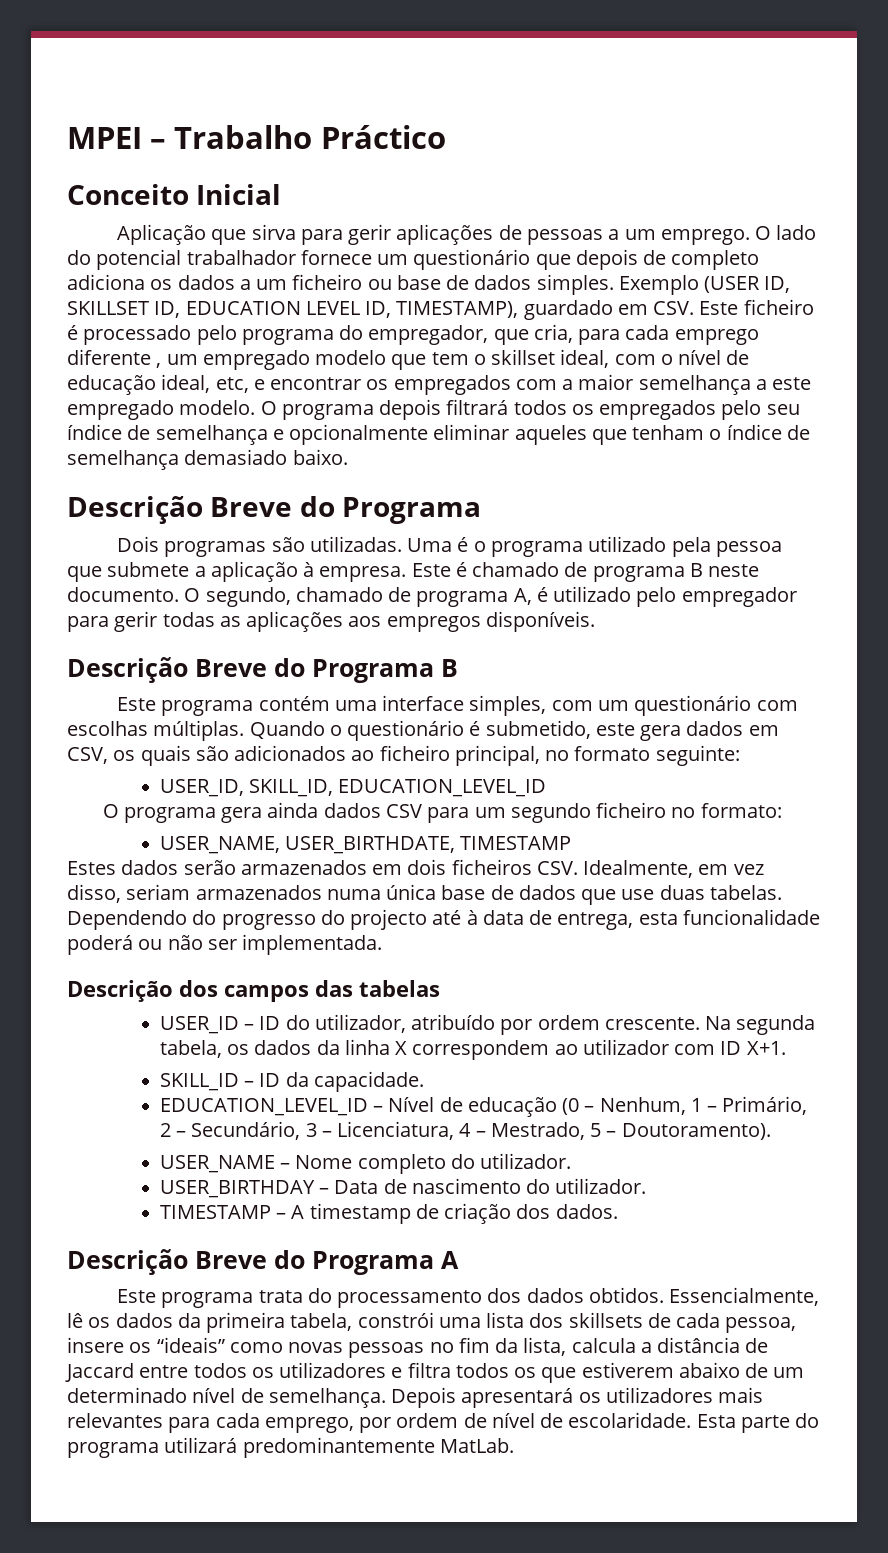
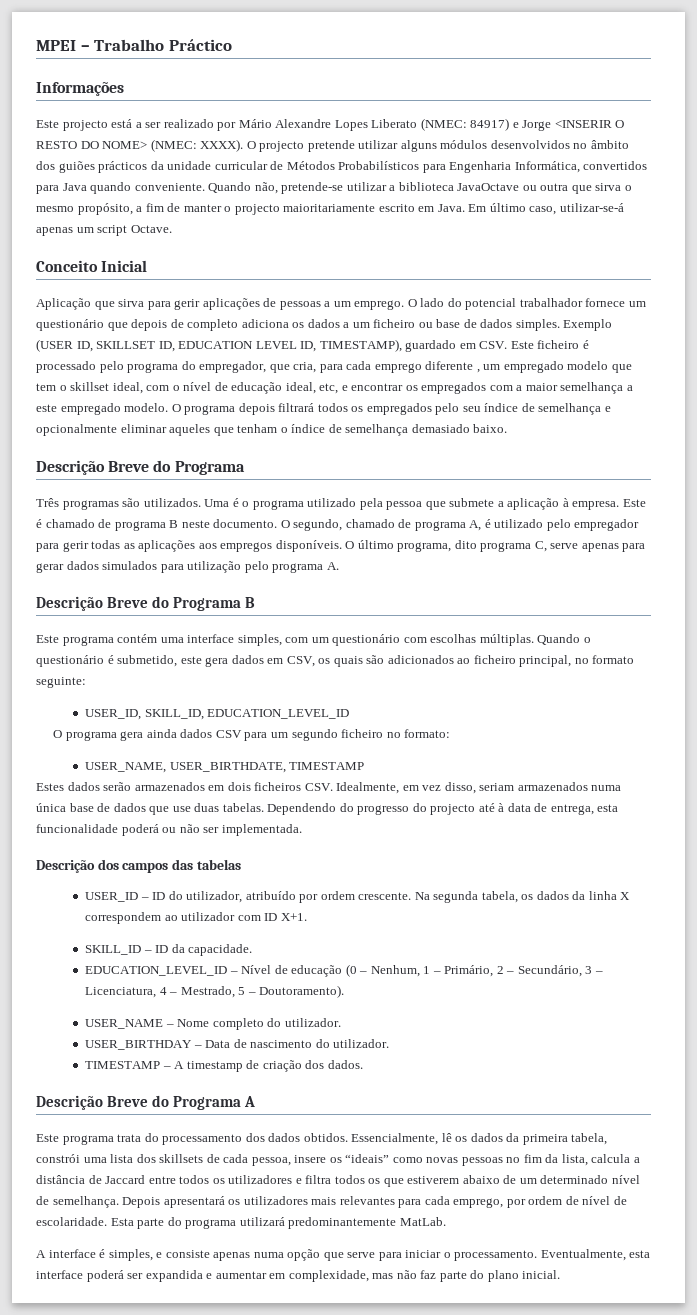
+ Informações
+ Este projecto está a ser realizado por Mário Alexandre Lopes Liberato (NMEC: 84917) e Jorge <INSERIR O RESTO DO NOME> (NMEC: XXXX). O projecto pretende utilizar alguns módulos desenvolvidos no âmbito dos guiões prácticos da unidade curricular de Métodos Probabilísticos para Engenharia Informática, convertidos para Java quando conveniente. Quando não, pretende-se utilizar a biblioteca JavaOctave ou outra que sirva o mesmo propósito, a fim de manter o projecto maioritariamente escrito em Java. Em último caso, utilizar-se-á apenas um script Octave.
- Dois programas são utilizadas.
+ Três programas são utilizados.
+ O último programa, dito programa C, serve apenas para gerar dados simulados para utilização pelo programa A.
+ A interface é simples, e consiste apenas numa opção que serve para iniciar o processamento. Eventualmente, esta interface poderá ser expandida e aumentar em complexidade, mas não faz parte do plano inicial.

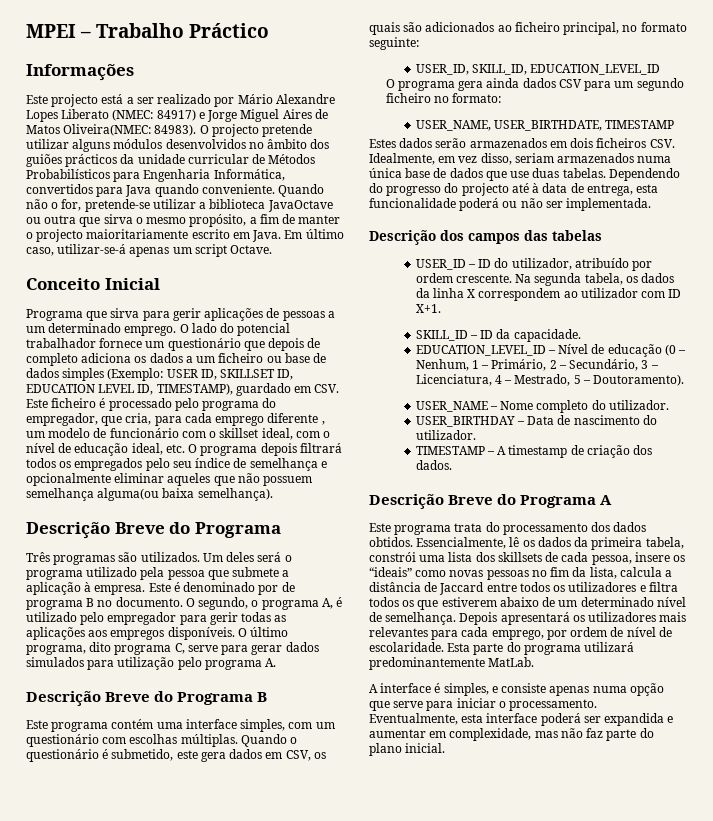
- Este projecto está a ser realizado por Mário Alexandre Lopes Liberato (NMEC: 84917) e Jorge <INSERIR O RESTO DO NOME> (NMEC: XXXX).
+ Este projecto está a ser realizado por Mário Alexandre Lopes Liberato (NMEC: 84917) e Jorge Miguel Aires de Matos Oliveira(NMEC: 84983).
- Quando não, pretende-se utilizar a biblioteca JavaOctave ou outra que sirva o mesmo propósito, a fim de manter o projecto maioritariamente escrito em Java.
+ Quando não o for, pretende-se utilizar a biblioteca JavaOctave ou outra que sirva o mesmo propósito, a fim de manter o projecto maioritariamente escrito em Java.
- Aplicação que sirva para gerir aplicações de pessoas a um emprego.
+ Programa que sirva para gerir aplicações de pessoas a um determinado emprego.
- O lado do potencial trabalhador fornece um questionário que depois de completo adiciona os dados a um ficheiro ou base de dados simples. Exemplo (USER ID, SKILLSET ID, EDUCATION LEVEL ID, TIMESTAMP), guardado em CSV. Este ficheiro é processado pelo programa do empregador, que cria, para cada emprego diferente , um empregado modelo que tem o skillset ideal, com o nível de educação ideal, etc, e encontrar os empregados com a maior semelhança a este empregado modelo. O programa depois filtrará todos os empregados pelo seu índice de semelhança e opcionalmente eliminar aqueles que tenham o índice de semelhança demasiado baixo.
+ O lado do potencial trabalhador fornece um questionário que depois de completo adiciona os dados a um ficheiro ou base de dados simples (Exemplo: USER ID, SKILLSET ID, EDUCATION LEVEL ID, TIMESTAMP), guardado em CSV. Este ficheiro é processado pelo programa do empregador, que cria, para cada emprego diferente , um modelo de funcionário com o skillset ideal, com o nível de educação ideal, etc. O programa depois filtrará todos os empregados pelo seu índice de semelhança e opcionalmente eliminar aqueles que não possuem semelhança alguma(ou baixa semelhança).
- Uma é o programa utilizado pela pessoa que submete a aplicação à empresa.
+ Um deles será o programa utilizado pela pessoa que submete a aplicação à empresa.
- Este é chamado de programa B neste documento.
+ Este é denominado por de programa B no documento.
- O segundo, chamado de programa A, é utilizado pelo empregador para gerir todas as aplicações aos empregos disponíveis.
+ O segundo, o programa A, é utilizado pelo empregador para gerir todas as aplicações aos empregos disponíveis.
- O último programa, dito programa C, serve apenas para gerar dados simulados para utilização pelo programa A.
+ O último programa, dito programa C, serve para gerar dados simulados para utilização pelo programa A.

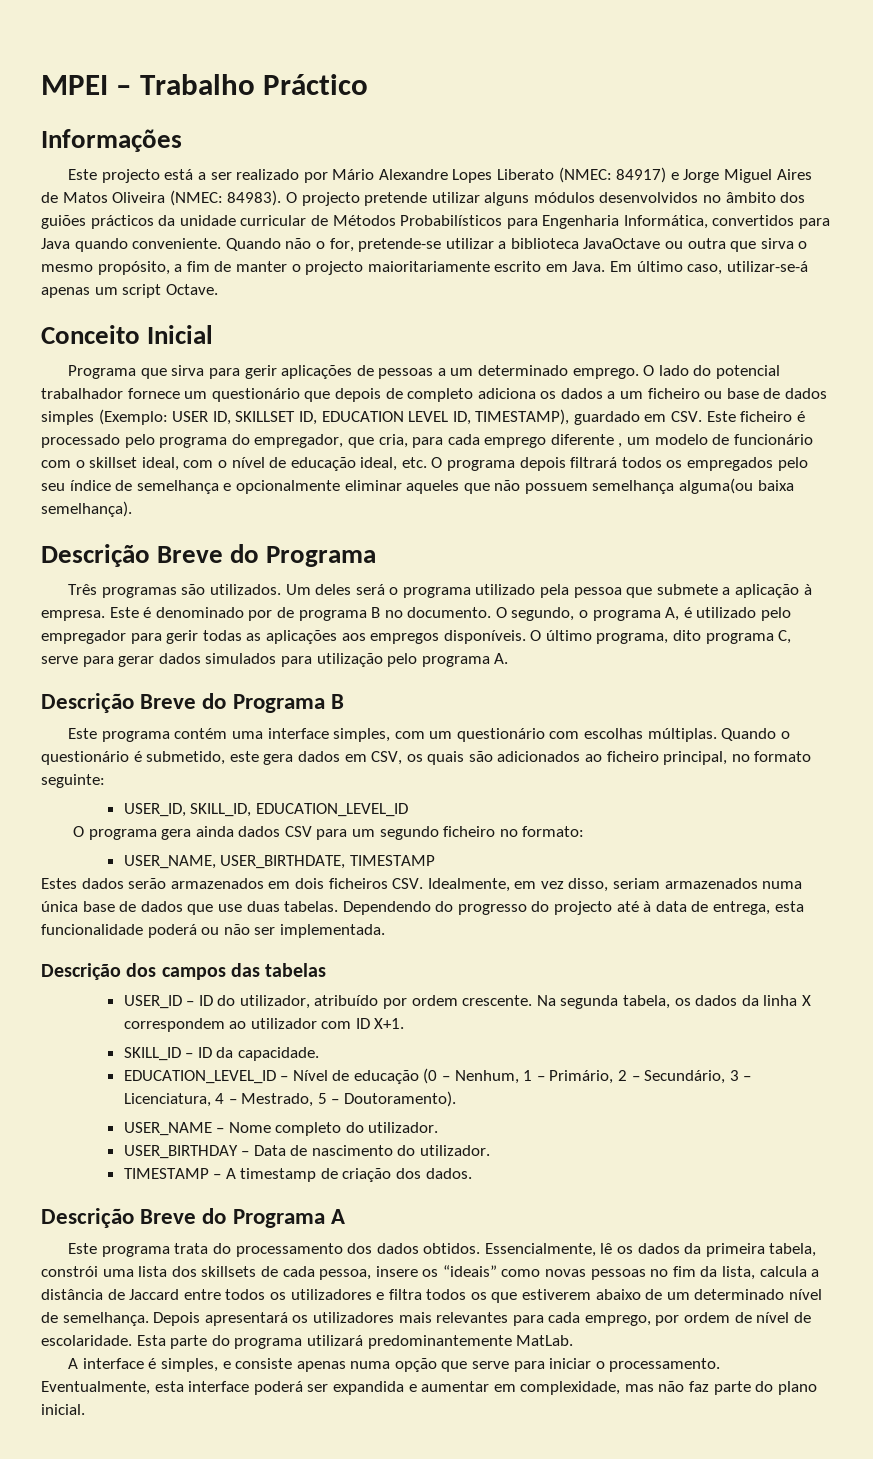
- Este projecto está a ser realizado por Mário Alexandre Lopes Liberato (NMEC: 84917) e Jorge Miguel Aires de Matos Oliveira(NMEC: 84983).
+ Este projecto está a ser realizado por Mário Alexandre Lopes Liberato (NMEC: 84917) e Jorge Miguel Aires de Matos Oliveira (NMEC: 84983).

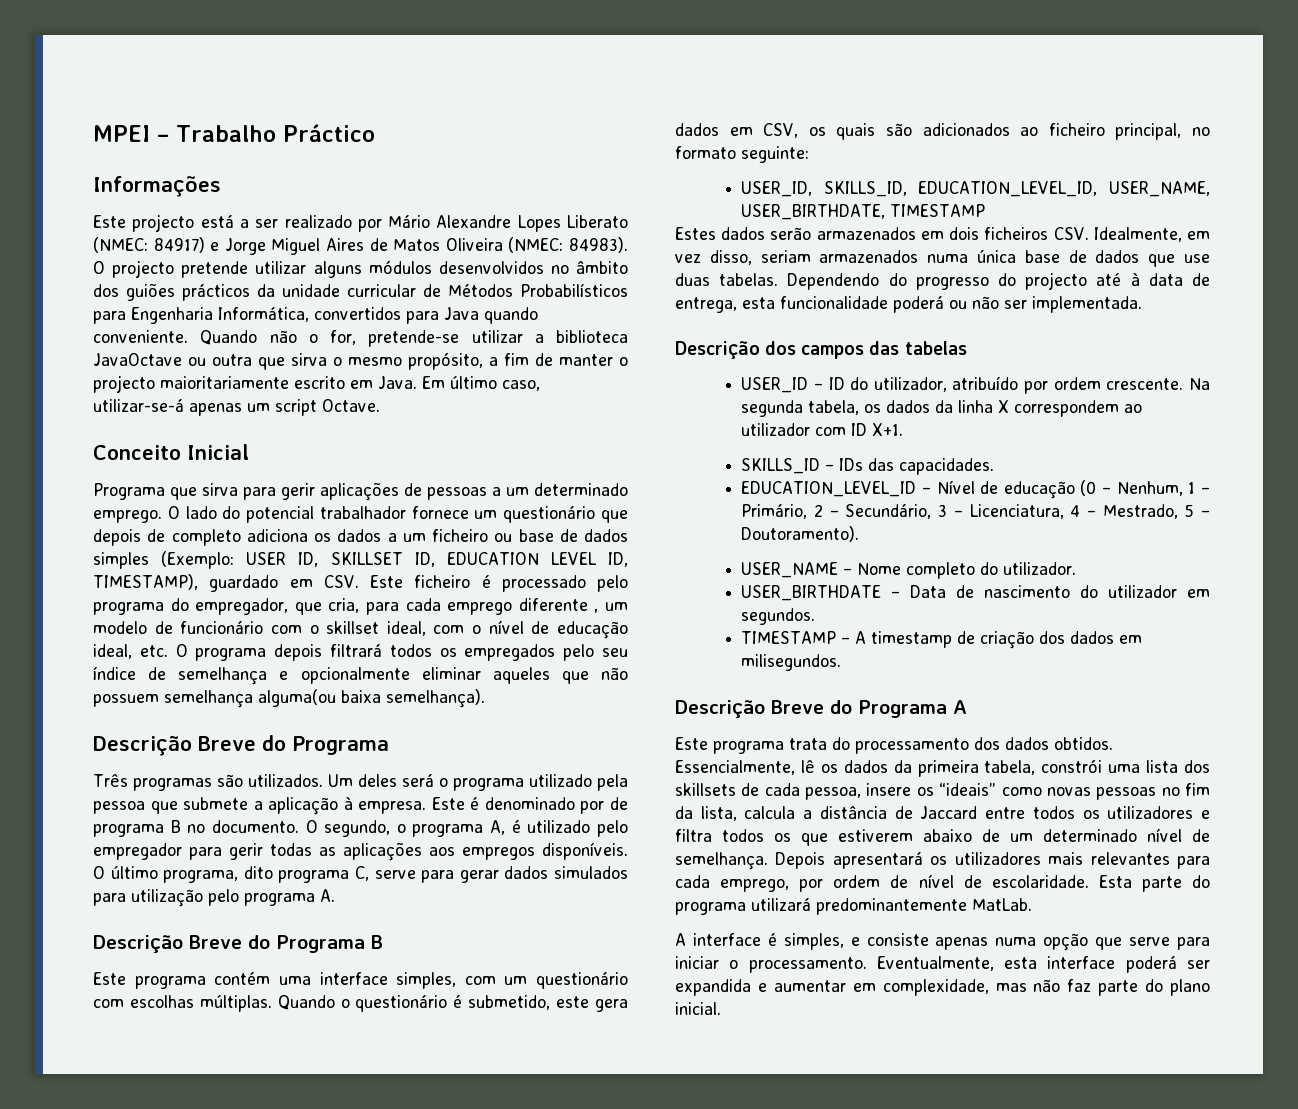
- USER_ID, SKILL_ID, EDUCATION_LEVEL_ID
- O programa gera ainda dados CSV para um segundo ficheiro no formato:
- USER_NAME, USER_BIRTHDATE, TIMESTAMP
+ USER_ID, SKILLS_ID, EDUCATION_LEVEL_ID, USER_NAME, USER_BIRTHDATE, TIMESTAMP
- SKILL_ID – ID da capacidade.
+ SKILLS_ID – IDs das capacidades.
- USER_BIRTHDAY – Data de nascimento do utilizador.
+ USER_BIRTHDATE – Data de nascimento do utilizador em segundos.
- TIMESTAMP – A timestamp de criação dos dados.
+ TIMESTAMP – A timestamp de criação dos dados em milisegundos.

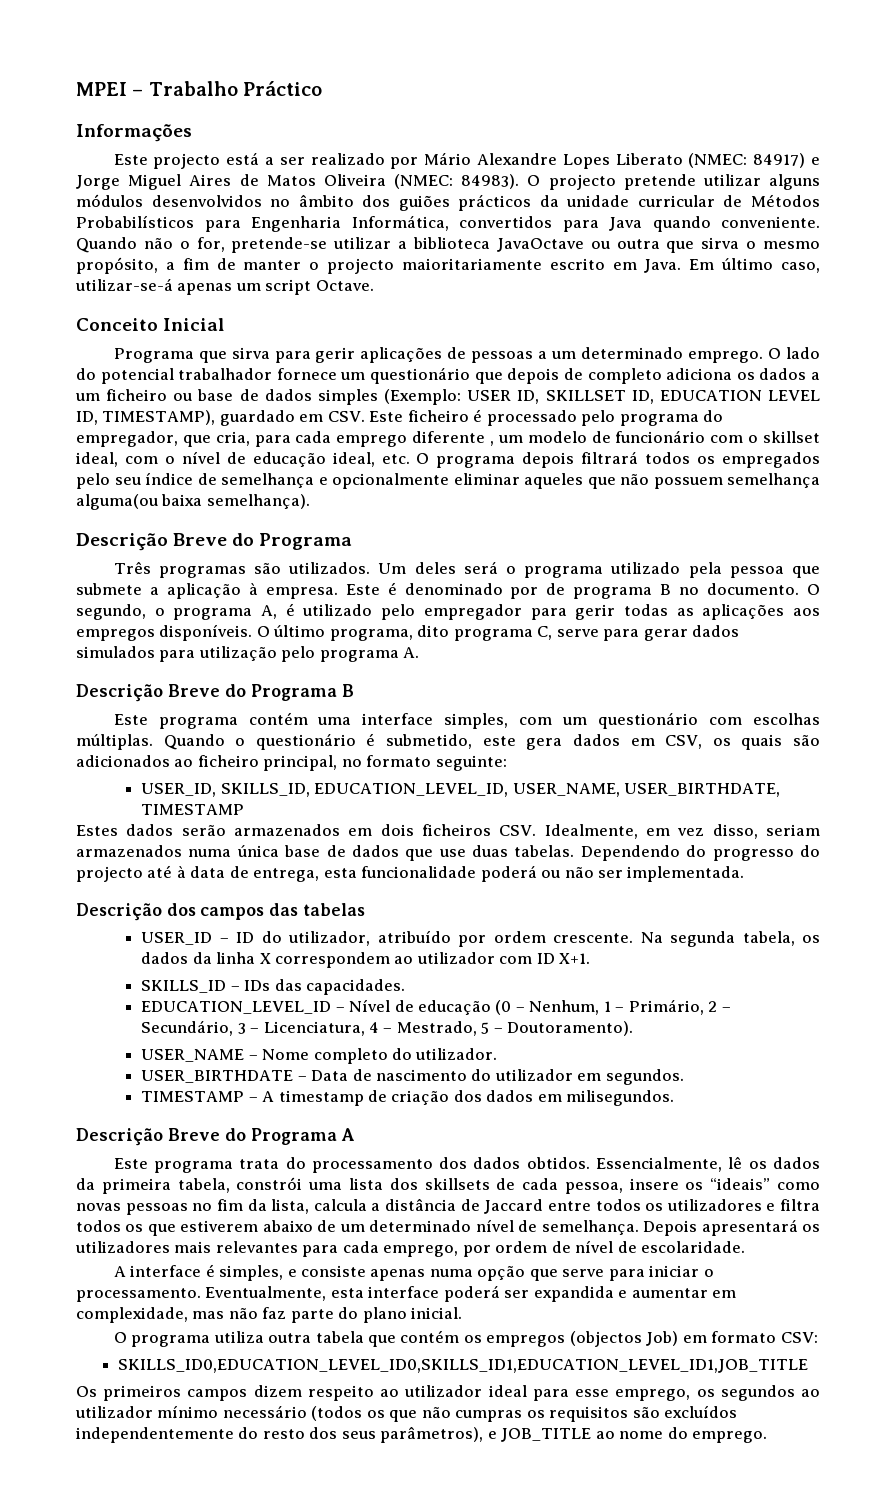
- Esta parte do programa utilizará predominantemente MatLab.
+ O programa utiliza outra tabela que contém os empregos (objectos Job) em formato CSV:
+ SKILLS_ID0,EDUCATION_LEVEL_ID0,SKILLS_ID1,EDUCATION_LEVEL_ID1,JOB_TITLE
+ Os primeiros campos dizem respeito ao utilizador ideal para esse emprego, os segundos ao utilizador mínimo necessário (todos os que não cumpras os requisitos são excluídos independentemente do resto dos seus parâmetros), e JOB_TITLE ao nome do emprego.

